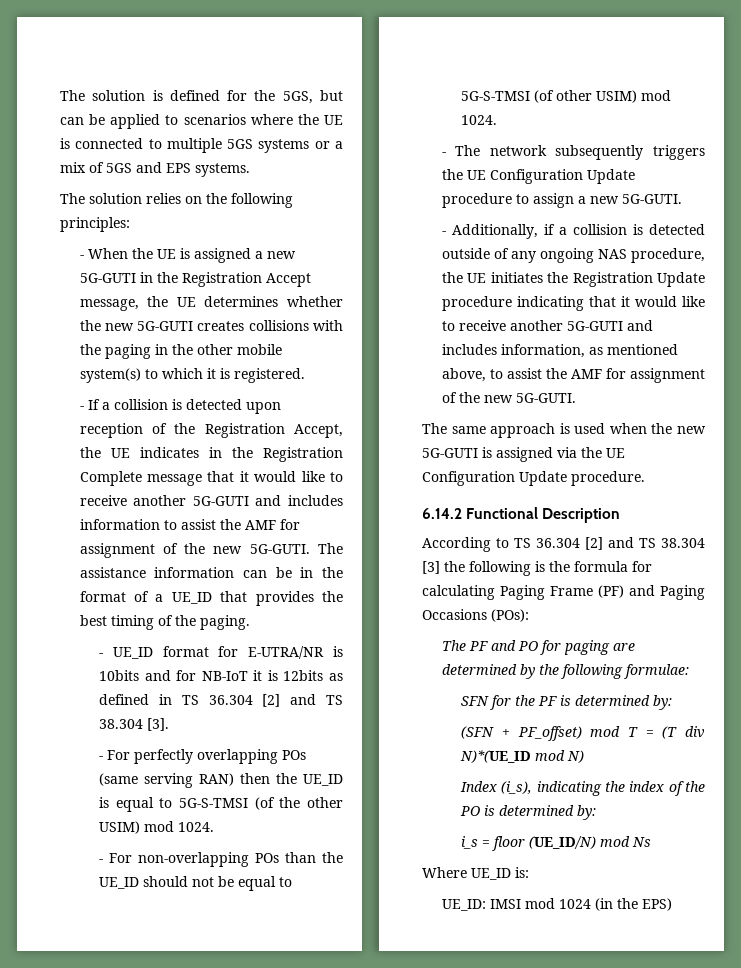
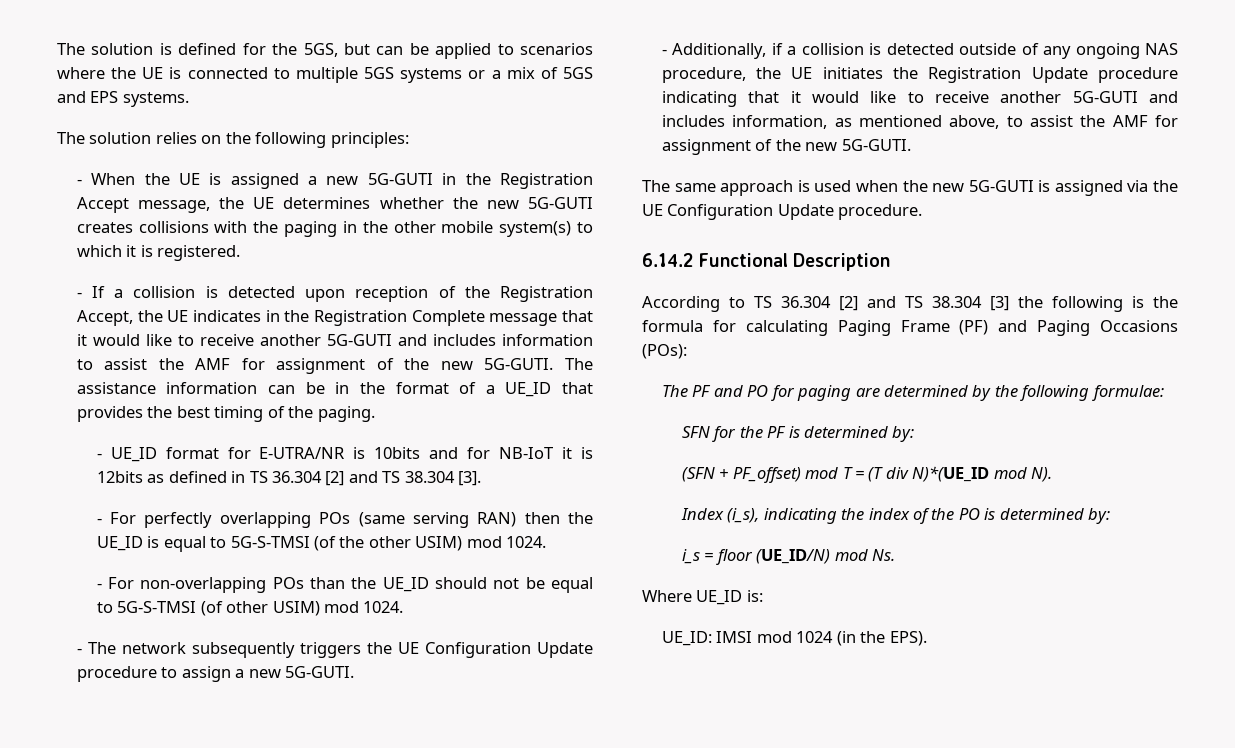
- (SFN + PF_offset) mod T = (T div N)*(UE_ID mod N)
+ (SFN + PF_offset) mod T = (T div N)*(UE_ID mod N).
- i_s = floor (UE_ID/N) mod Ns
+ i_s = floor (UE_ID/N) mod Ns.
- UE_ID: IMSI mod 1024 (in the EPS)
+ UE_ID: IMSI mod 1024 (in the EPS).

